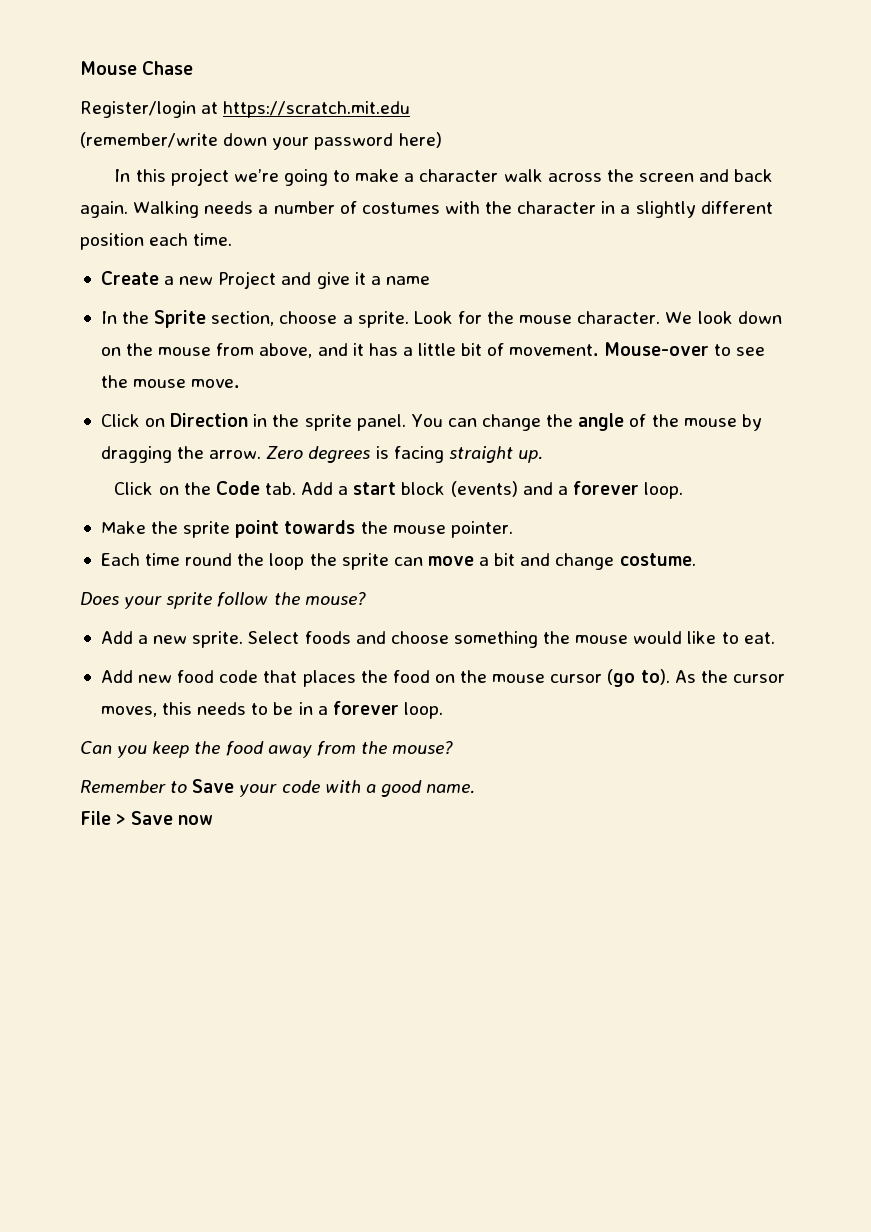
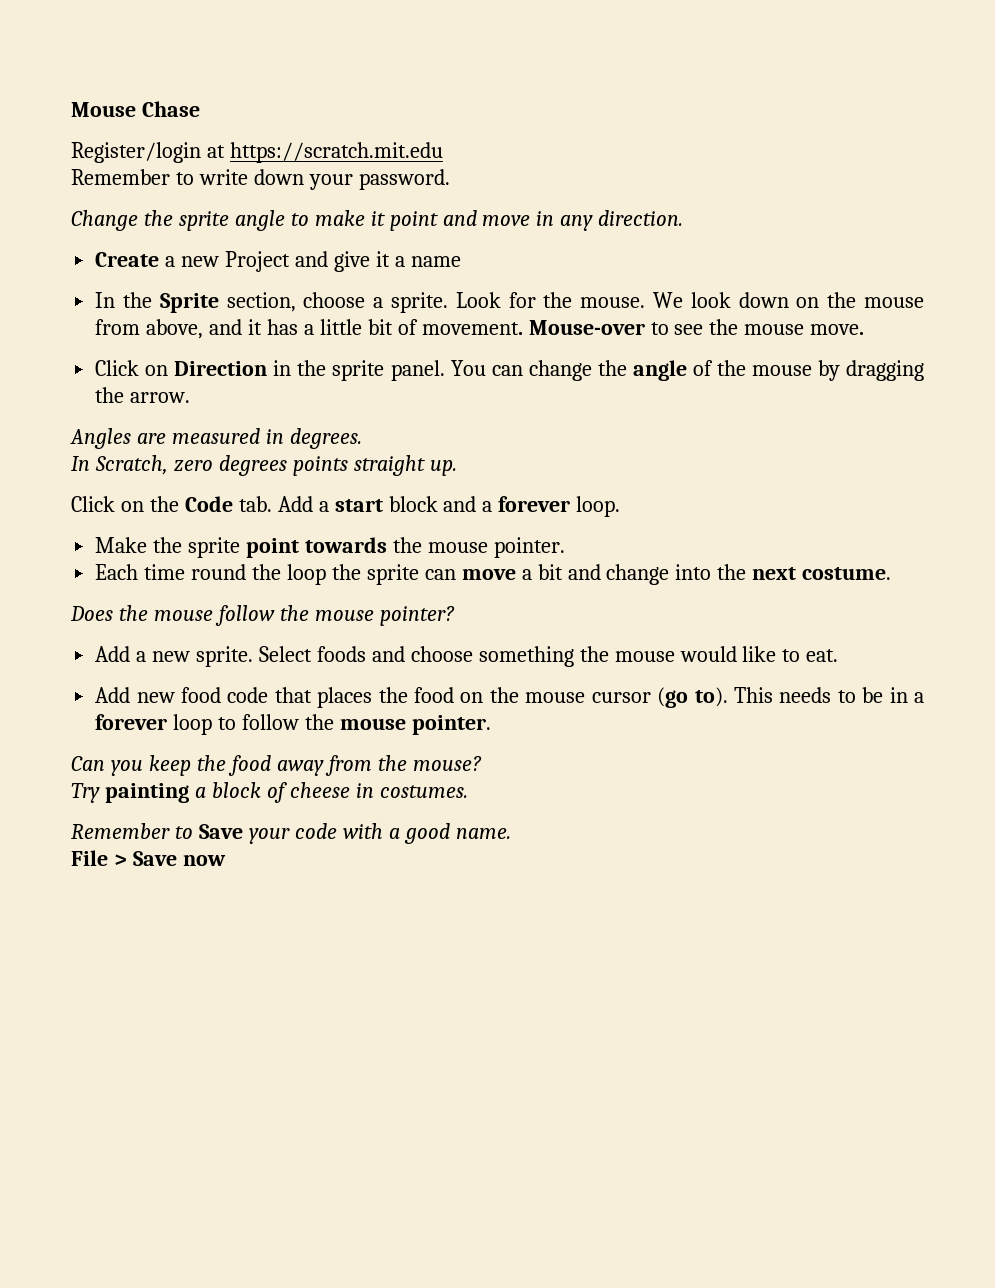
- (remember/write down your password here)
- In this project we’re going to make a character walk across the screen and back again. Walking needs a number of costumes with the character in a slightly different position each time.
+ Remember to write down your password.
+ Change the sprite angle to make it point and move in any direction.
- Look for the mouse character.
+ Look for the mouse.
- You can change the angle of the mouse by dragging the arrow. Zero degrees is facing straight up.
+ You can change the angle of the mouse by dragging the arrow.
+ Angles are measured in degrees.
+ In Scratch, zero degrees points straight up.
- Click on the Code tab. Add a start block (events) and a forever loop.
+ Click on the Code tab. Add a start block and a forever loop.
- Each time round the loop the sprite can move a bit and change costume.
+ Each time round the loop the sprite can move a bit and change into the next costume.
- Does your sprite follow the mouse?
+ Does the mouse follow the mouse pointer?
- As the cursor moves, this needs to be in a forever loop.
+ This needs to be in a forever loop to follow the mouse pointer.
+ Try painting a block of cheese in costumes.

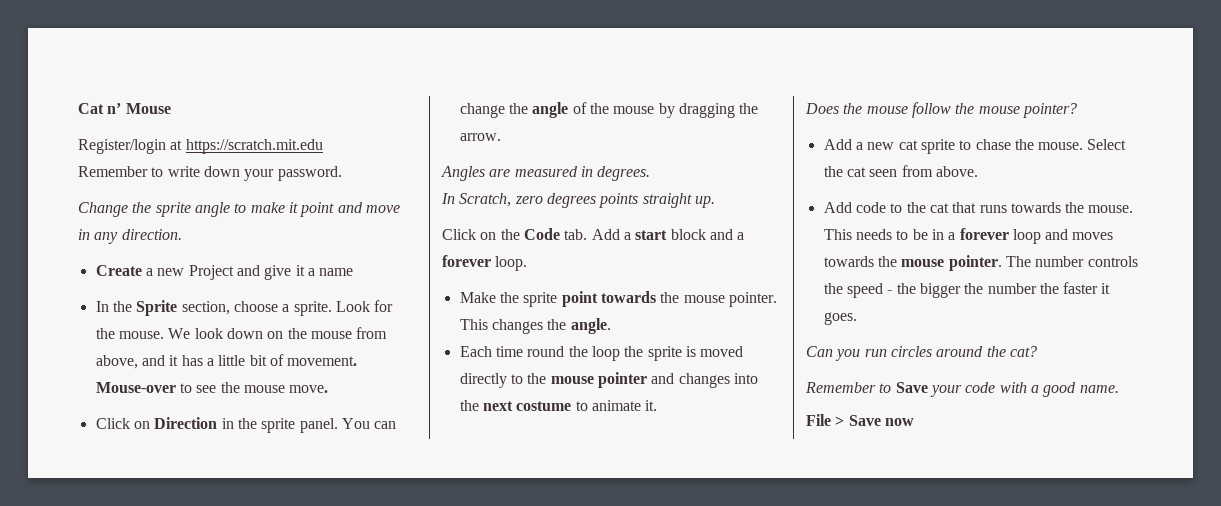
- Mouse Chase
+ Cat n’ Mouse
+ This changes the angle.
- Each time round the loop the sprite can move a bit and change into the next costume.
+ Each time round the loop the sprite is moved directly to the mouse pointer and changes into the next costume to animate it.
- Add a new sprite. Select foods and choose something the mouse would like to eat.
- Add new food code that places the food on the mouse cursor (go to).
+ Add a new cat sprite to chase the mouse. Select the cat seen from above.
+ Add code to the cat that runs towards the mouse.
- This needs to be in a forever loop to follow the mouse pointer.
- Can you keep the food away from the mouse?
- Try painting a block of cheese in costumes.
+ This needs to be in a forever loop and moves towards the mouse pointer. The number controls the speed - the bigger the number the faster it goes.
+ Can you run circles around the cat?

